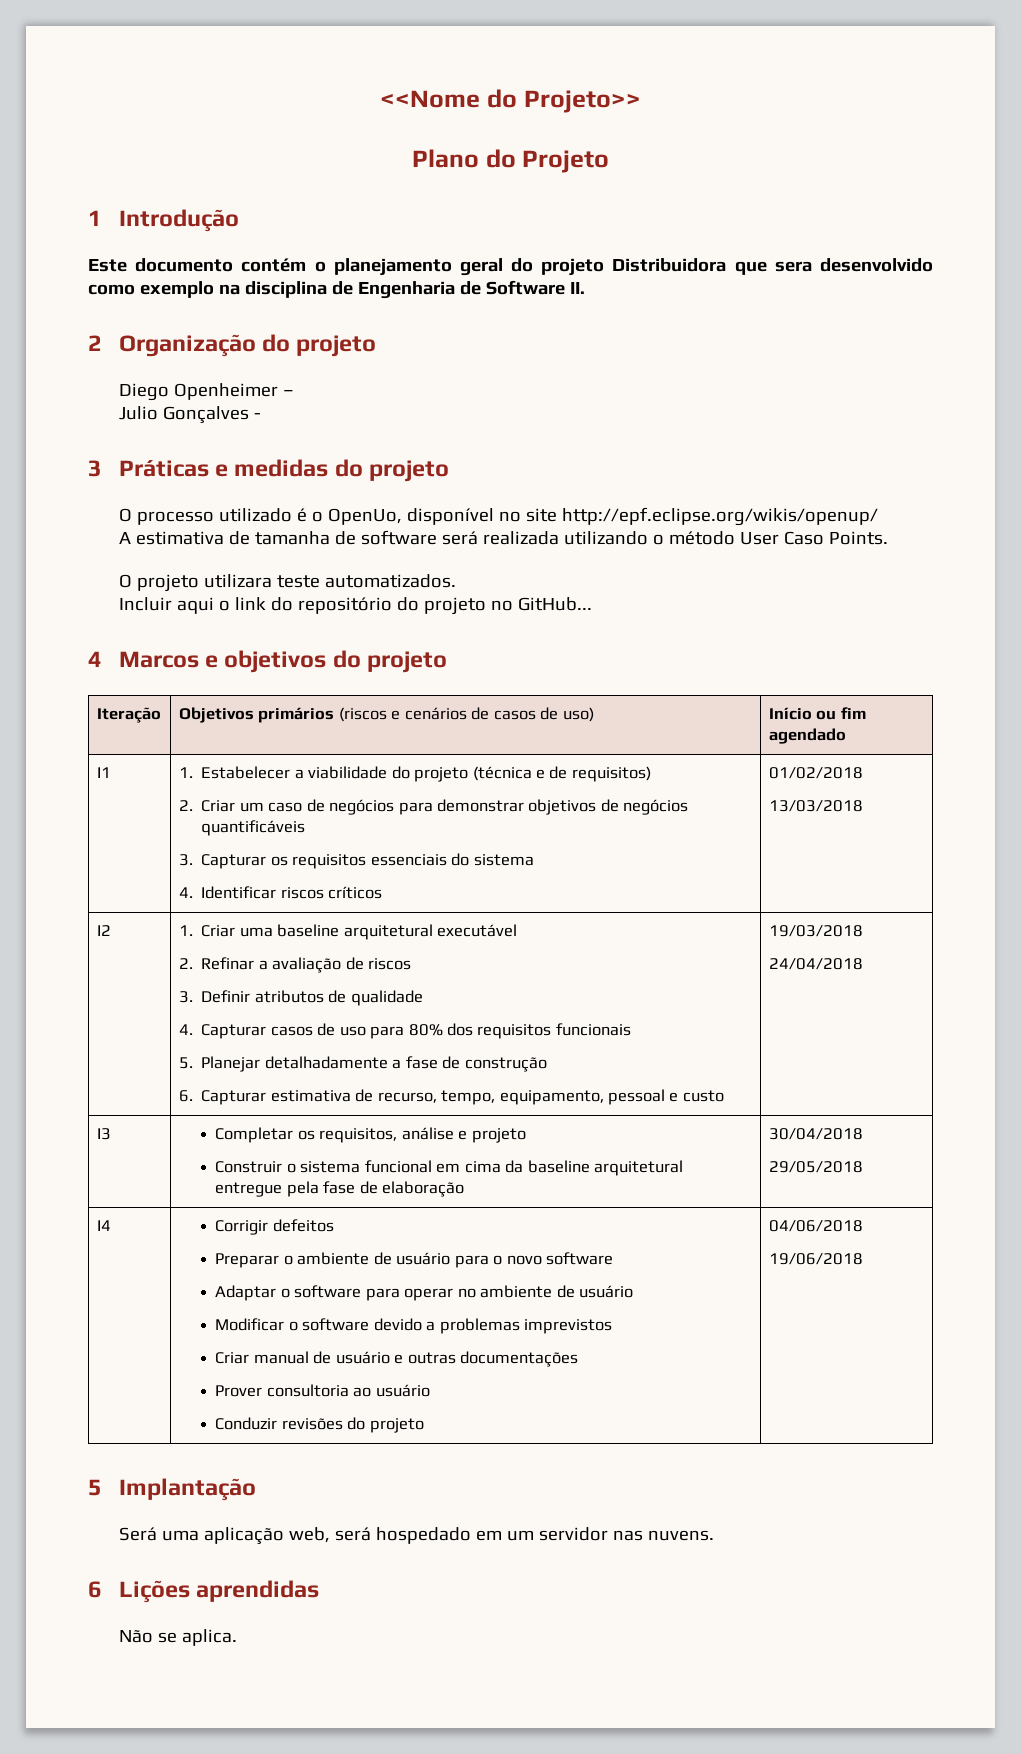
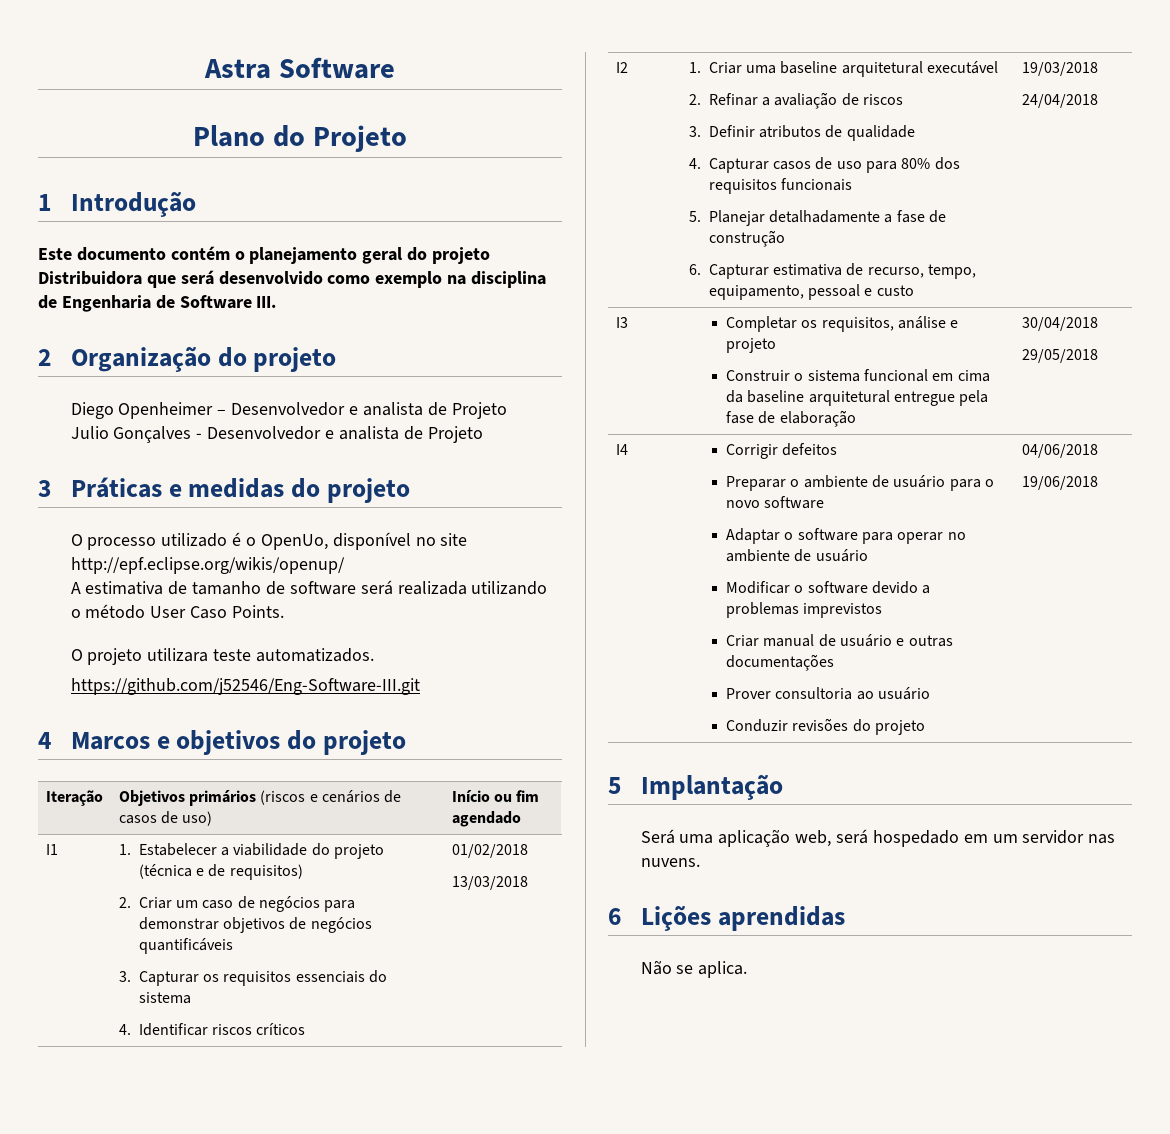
- <<Nome do Projeto>>
+ Astra Software
- Este documento contém o planejamento geral do projeto Distribuidora que sera desenvolvido como exemplo na disciplina de Engenharia de Software II.
+ Este documento contém o planejamento geral do projeto Distribuidora que será desenvolvido como exemplo na disciplina de Engenharia de Software III.
- Diego Openheimer –
- Julio Gonçalves -
+ Diego Openheimer – Desenvolvedor e analista de Projeto
+ Julio Gonçalves - Desenvolvedor e analista de Projeto
- A estimativa de tamanha de software será realizada utilizando o método User Caso Points.
+ A estimativa de tamanho de software será realizada utilizando o método User Caso Points.
- Incluir aqui o link do repositório do projeto no GitHub...
+ https://github.com/j52546/Eng-Software-III.git

